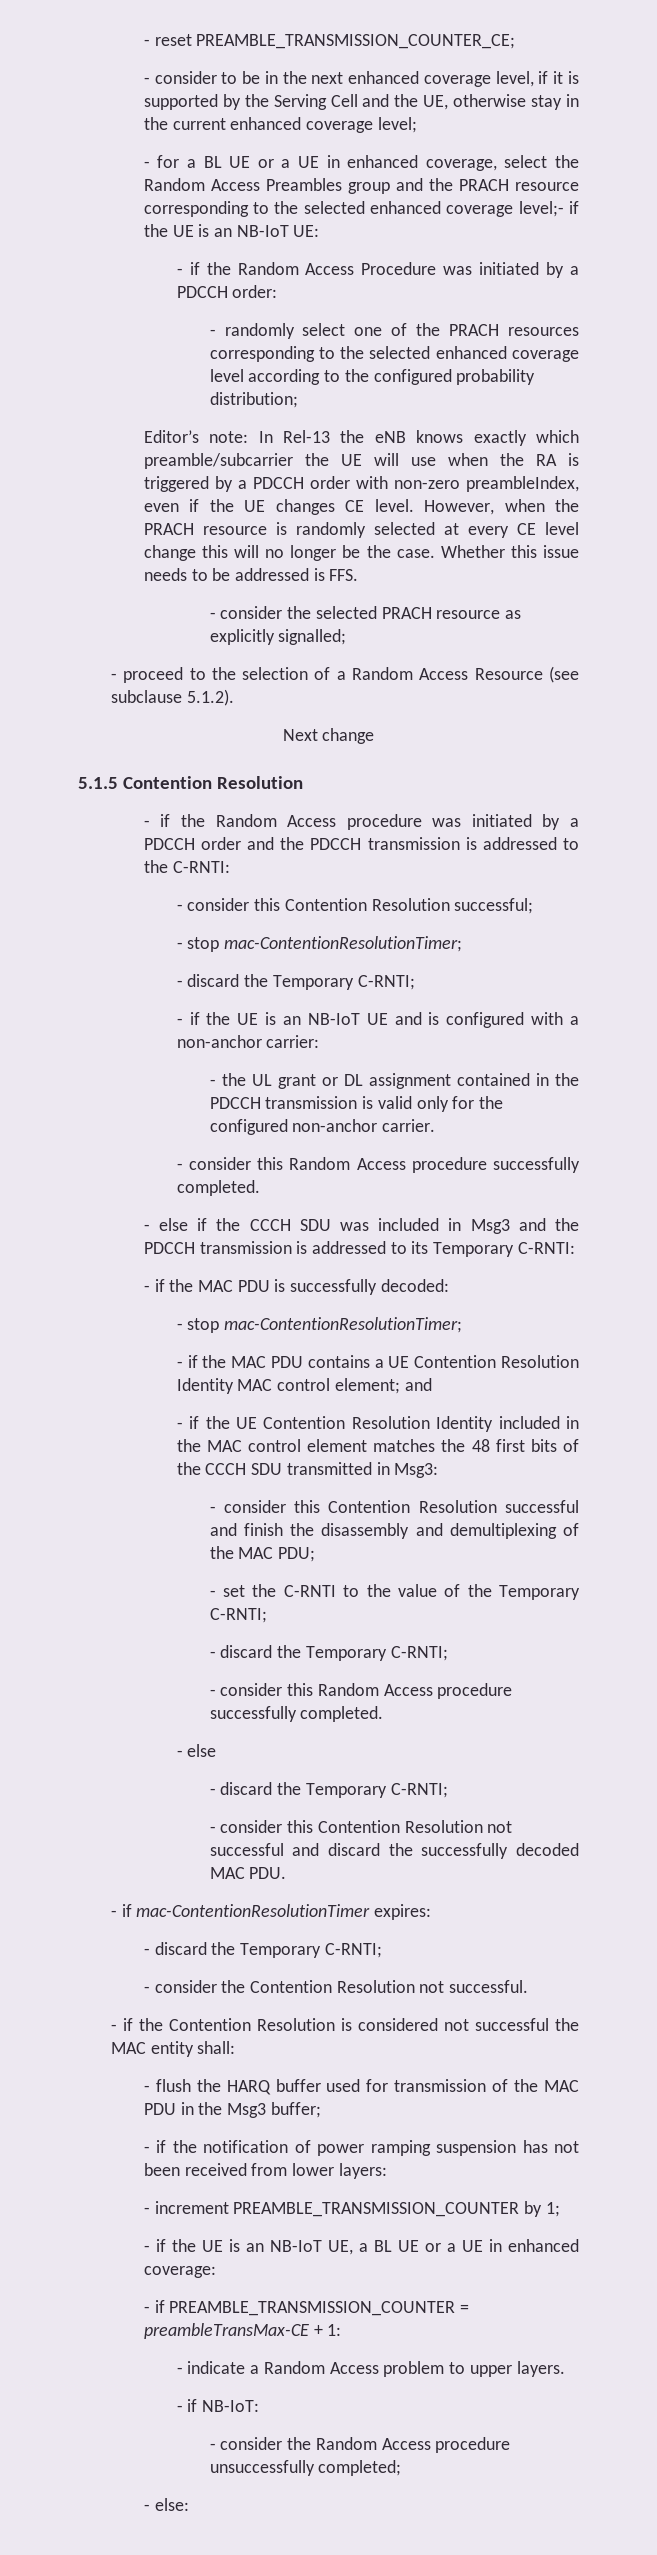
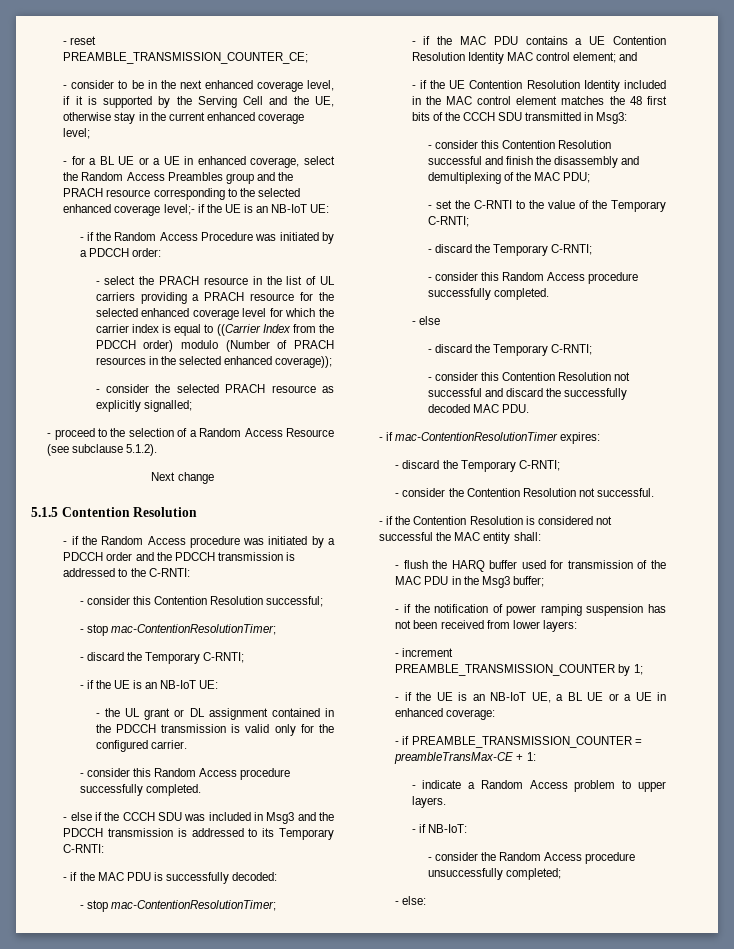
- - randomly select one of the PRACH resources corresponding to the selected enhanced coverage level according to the configured probability distribution;
- Editor’s note: In Rel-13 the eNB knows exactly which preamble/subcarrier the UE will use when the RA is triggered by a PDCCH order with non-zero preambleIndex, even if the UE changes CE level. However, when the PRACH resource is randomly selected at every CE level change this will no longer be the case. Whether this issue needs to be addressed is FFS.
+ - select the PRACH resource in the list of UL carriers providing a PRACH resource for the selected enhanced coverage level for which the carrier index is equal to ((Carrier Index from the PDCCH order) modulo (Number of PRACH resources in the selected enhanced coverage));
- - if the UE is an NB-IoT UE and is configured with a non-anchor carrier:
+ - if the UE is an NB-IoT UE:
- - the UL grant or DL assignment contained in the PDCCH transmission is valid only for the configured non-anchor carrier.
+ - the UL grant or DL assignment contained in the PDCCH transmission is valid only for the configured carrier.

